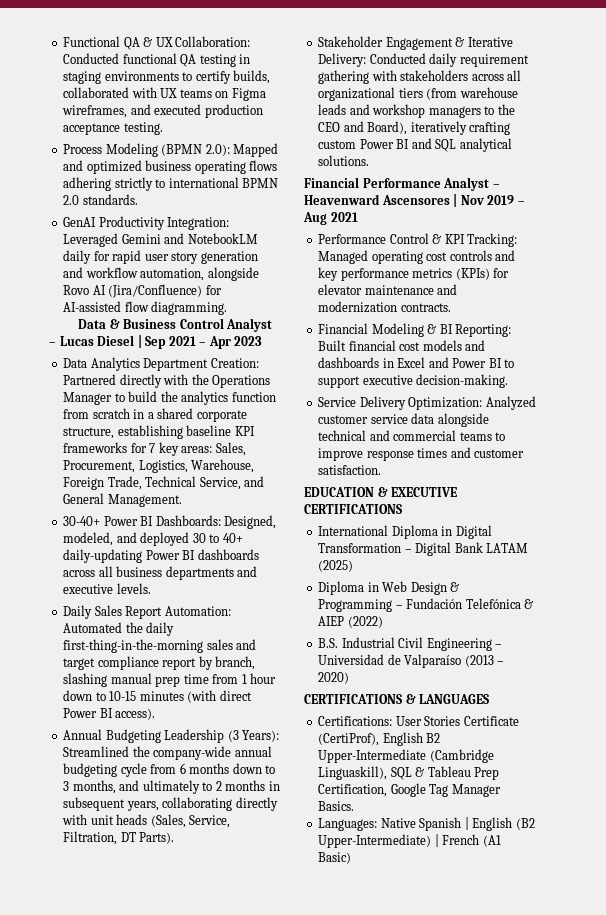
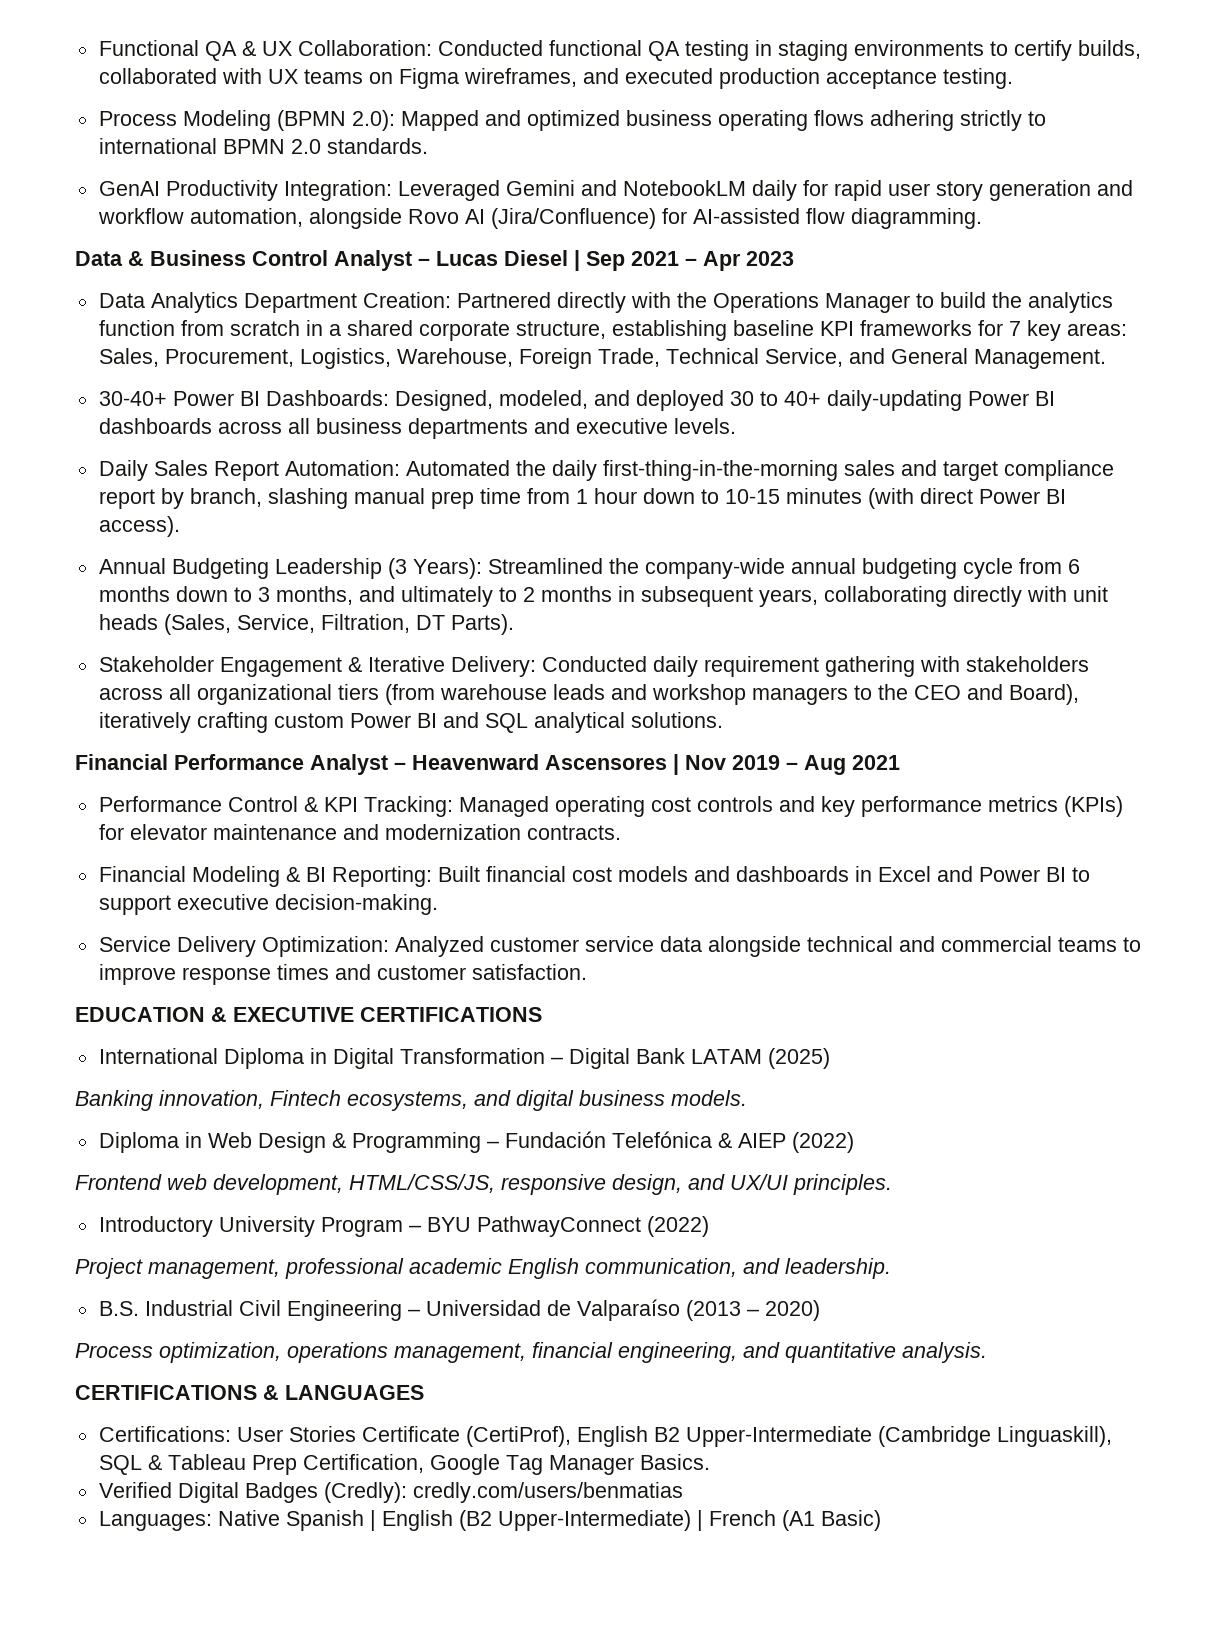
+ Banking innovation, Fintech ecosystems, and digital business models.
+ Frontend web development, HTML/CSS/JS, responsive design, and UX/UI principles.
+ Introductory University Program – BYU PathwayConnect (2022)
+ Project management, professional academic English communication, and leadership.
+ Process optimization, operations management, financial engineering, and quantitative analysis.
+ Verified Digital Badges (Credly): credly.com/users/benmatias

